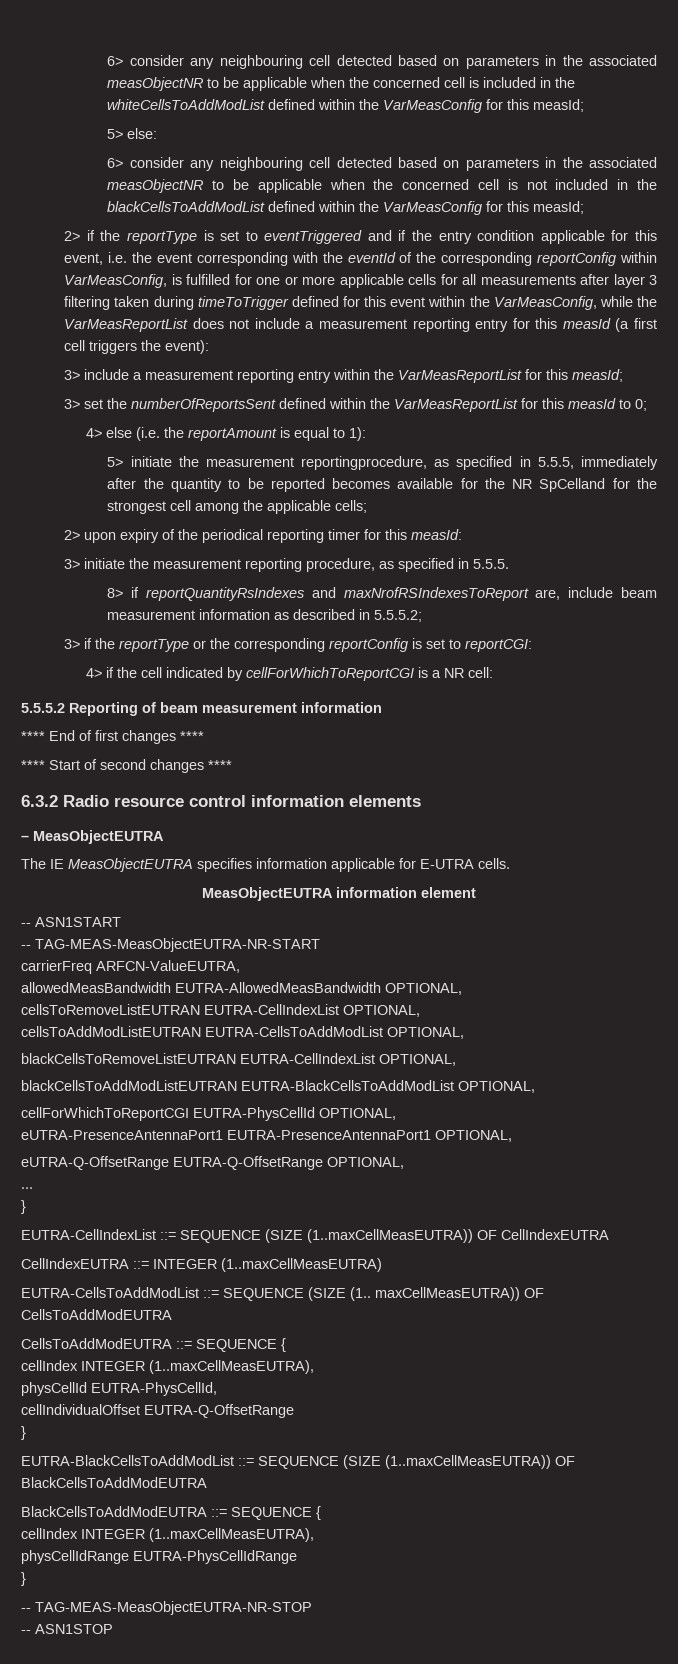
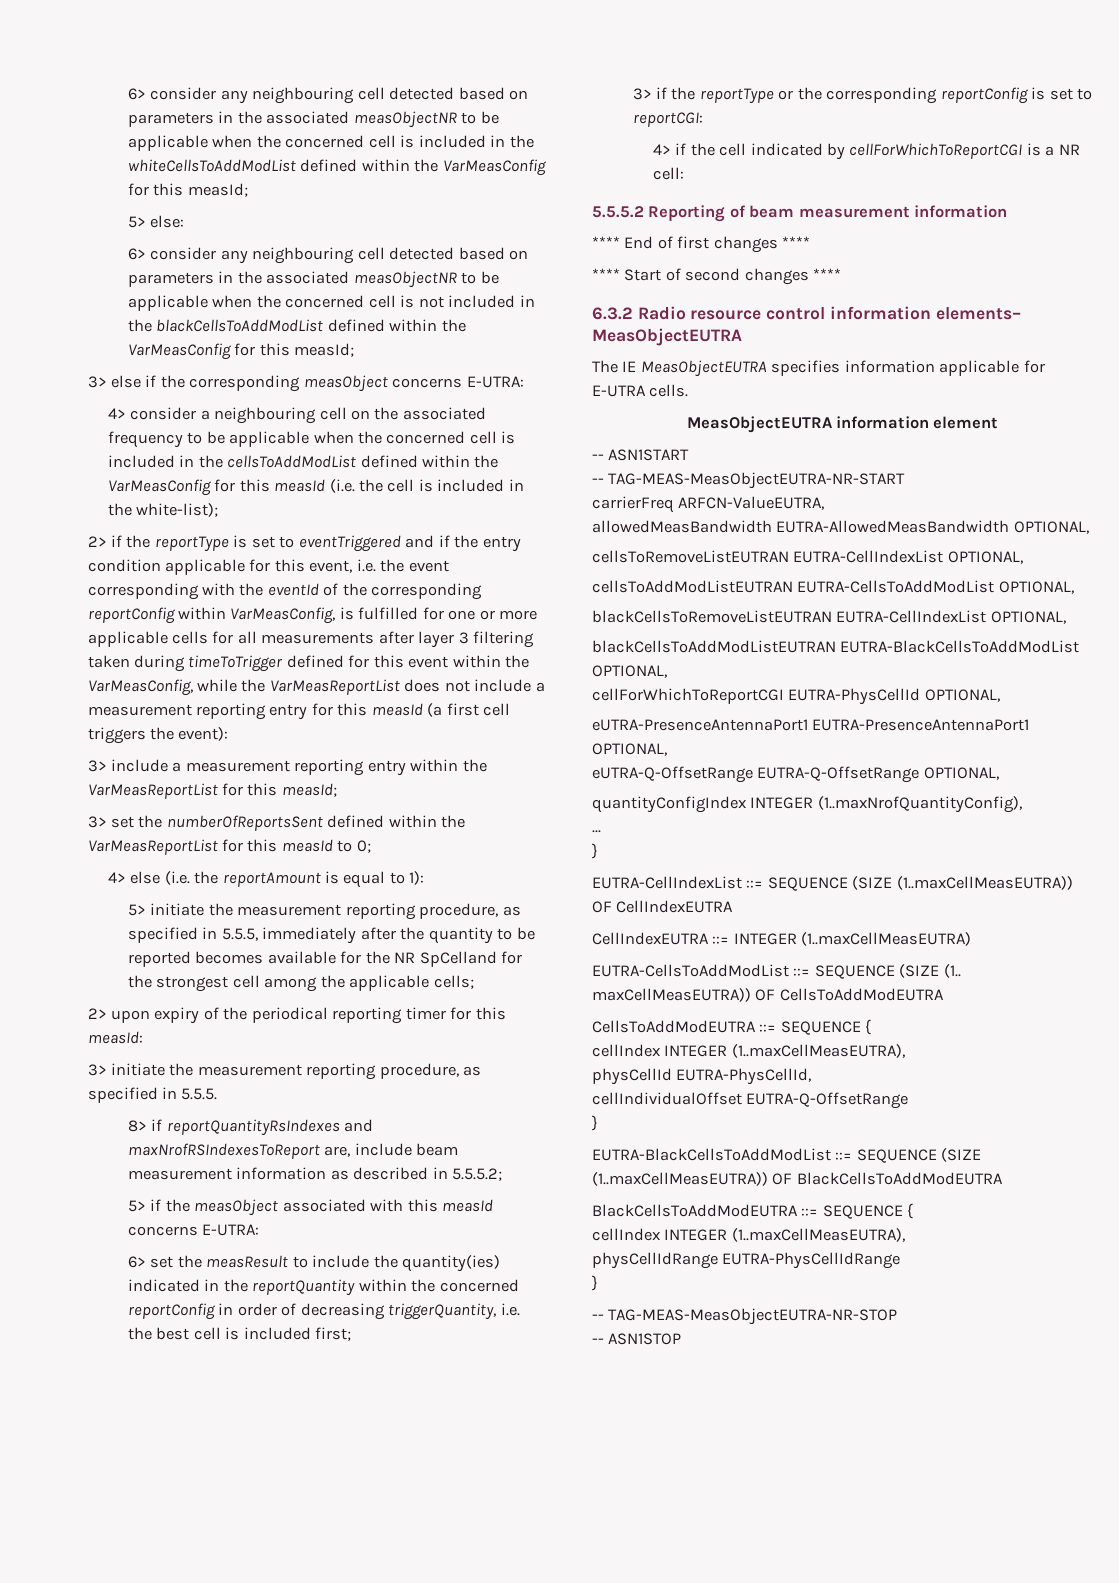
+ 3> else if the corresponding measObject concerns E-UTRA:
+ 4> consider a neighbouring cell on the associated frequency to be applicable when the concerned cell is included in the cellsToAddModList defined within the VarMeasConfig for this measId (i.e. the cell is included in the white-list);
- 5> initiate the measurement reportingprocedure, as specified in 5.5.5, immediately after the quantity to be reported becomes available for the NR SpCelland for the strongest cell among the applicable cells;
+ 5> initiate the measurement reporting procedure, as specified in 5.5.5, immediately after the quantity to be reported becomes available for the NR SpCelland for the strongest cell among the applicable cells;
+ 5> if the measObject associated with this measId concerns E-UTRA:
+ 6> set the measResult to include the quantity(ies) indicated in the reportQuantity within the concerned reportConfig in order of decreasing triggerQuantity, i.e. the best cell is included first;
- 6.3.2 Radio resource control information elements
- – MeasObjectEUTRA
+ 6.3.2 Radio resource control information elements– MeasObjectEUTRA
+ quantityConfigIndex INTEGER (1..maxNrofQuantityConfig),

